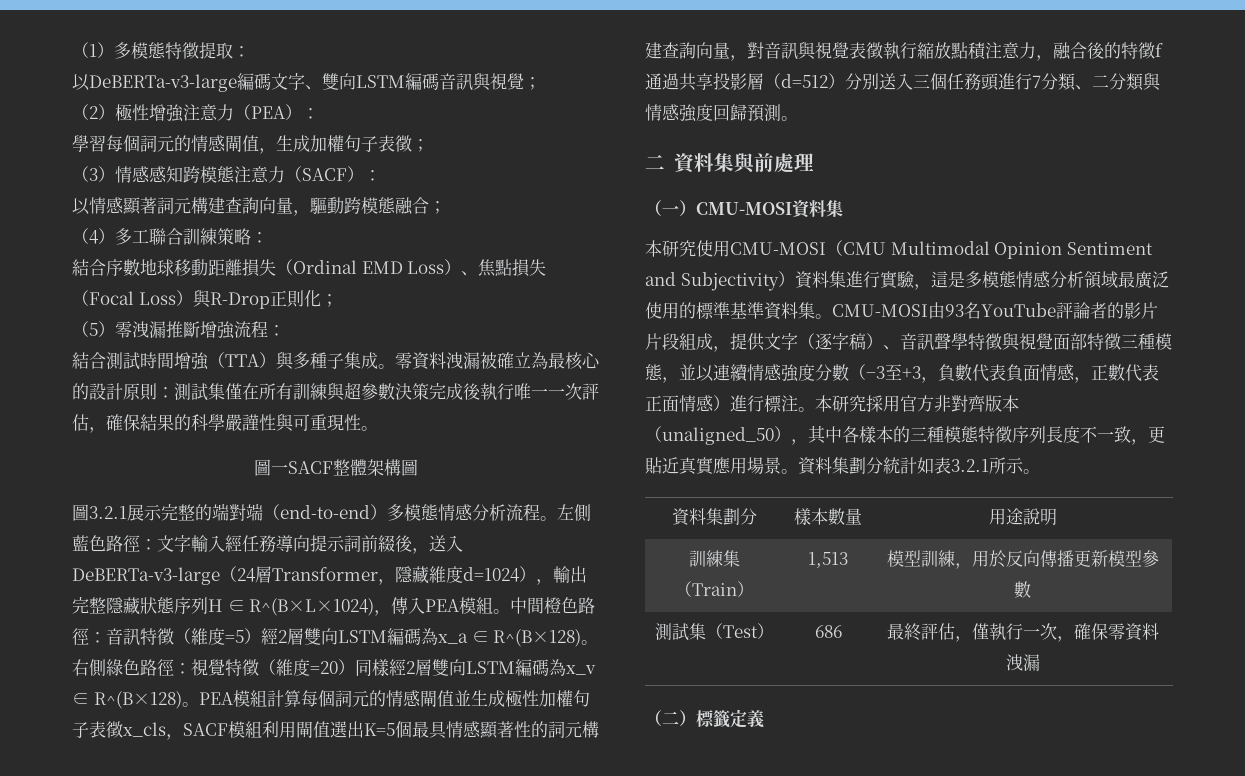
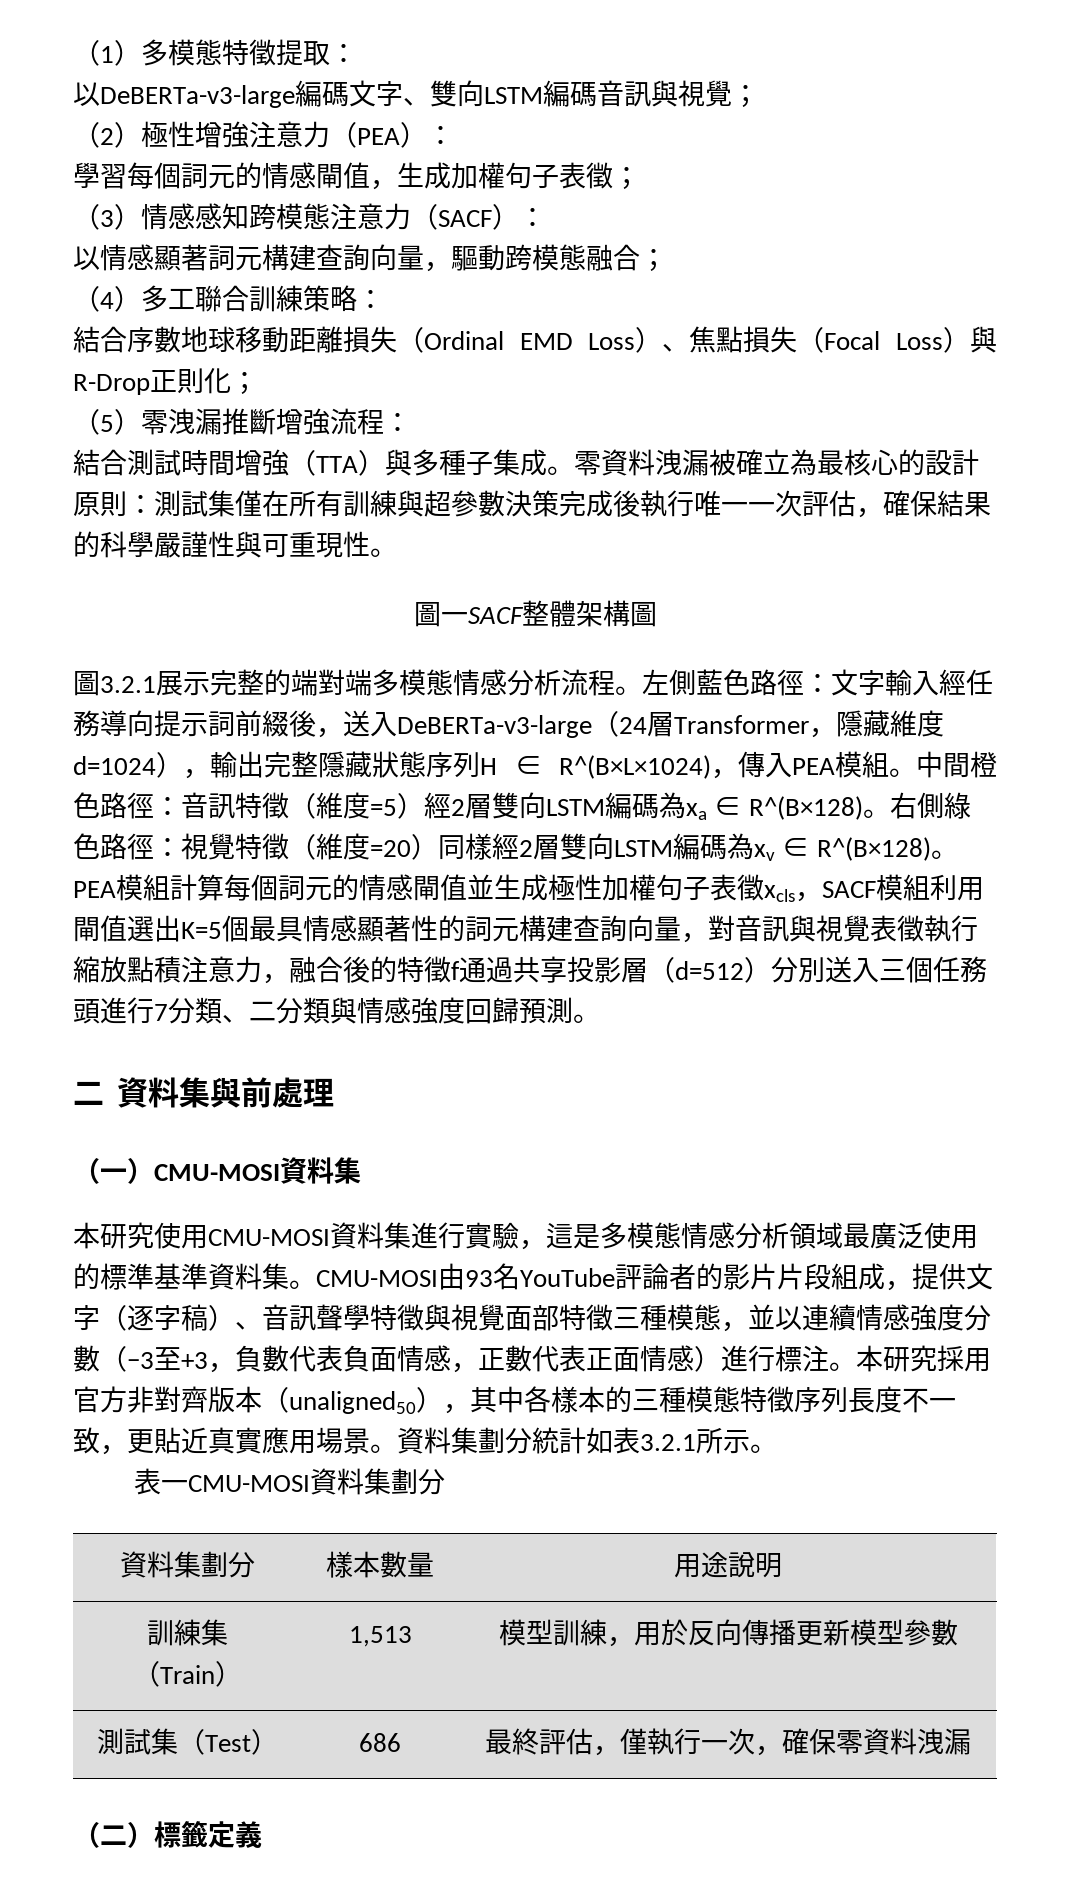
- 圖3.2.1展示完整的端對端（end-to-end）多模態情感分析流程。
+ 圖3.2.1展示完整的端對端多模態情感分析流程。
- 中間橙色路徑：音訊特徵（維度=5）經2層雙向LSTM編碼為x_a ∈ R^(B×128)。
+ 中間橙色路徑：音訊特徵（維度=5）經2層雙向LSTM編碼為xa ∈ R^(B×128)。
- 右側綠色路徑：視覺特徵（維度=20）同樣經2層雙向LSTM編碼為x_v ∈ R^(B×128)。
+ 右側綠色路徑：視覺特徵（維度=20）同樣經2層雙向LSTM編碼為xv ∈ R^(B×128)。
- PEA模組計算每個詞元的情感閘值並生成極性加權句子表徵x_cls，SACF模組利用閘值選出K=5個最具情感顯著性的詞元構建查詢向量，對音訊與視覺表徵執行縮放點積注意力，融合後的特徵f通過共享投影層（d=512）分別送入三個任務頭進行7分類、二分類與情感強度回歸預測。
+ PEA模組計算每個詞元的情感閘值並生成極性加權句子表徵xcls，SACF模組利用閘值選出K=5個最具情感顯著性的詞元構建查詢向量，對音訊與視覺表徵執行縮放點積注意力，融合後的特徵f通過共享投影層（d=512）分別送入三個任務頭進行7分類、二分類與情感強度回歸預測。
- 本研究使用CMU-MOSI（CMU Multimodal Opinion Sentiment and Subjectivity）資料集進行實驗，這是多模態情感分析領域最廣泛使用的標準基準資料集。
+ 本研究使用CMU-MOSI資料集進行實驗，這是多模態情感分析領域最廣泛使用的標準基準資料集。
- 本研究採用官方非對齊版本（unaligned_50），其中各樣本的三種模態特徵序列長度不一致，更貼近真實應用場景。
+ 本研究採用官方非對齊版本（unaligned50），其中各樣本的三種模態特徵序列長度不一致，更貼近真實應用場景。
+ 表一CMU-MOSI資料集劃分

